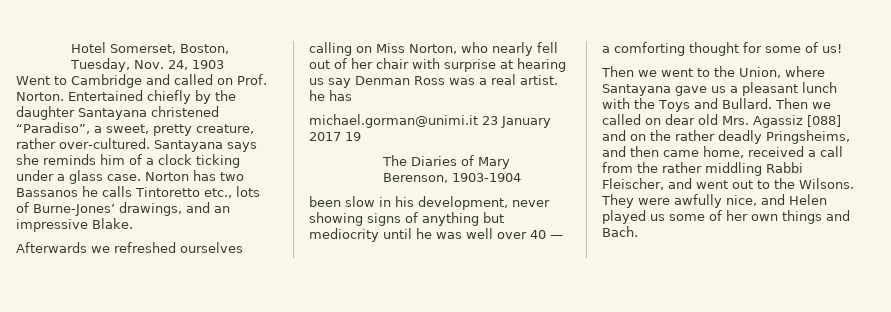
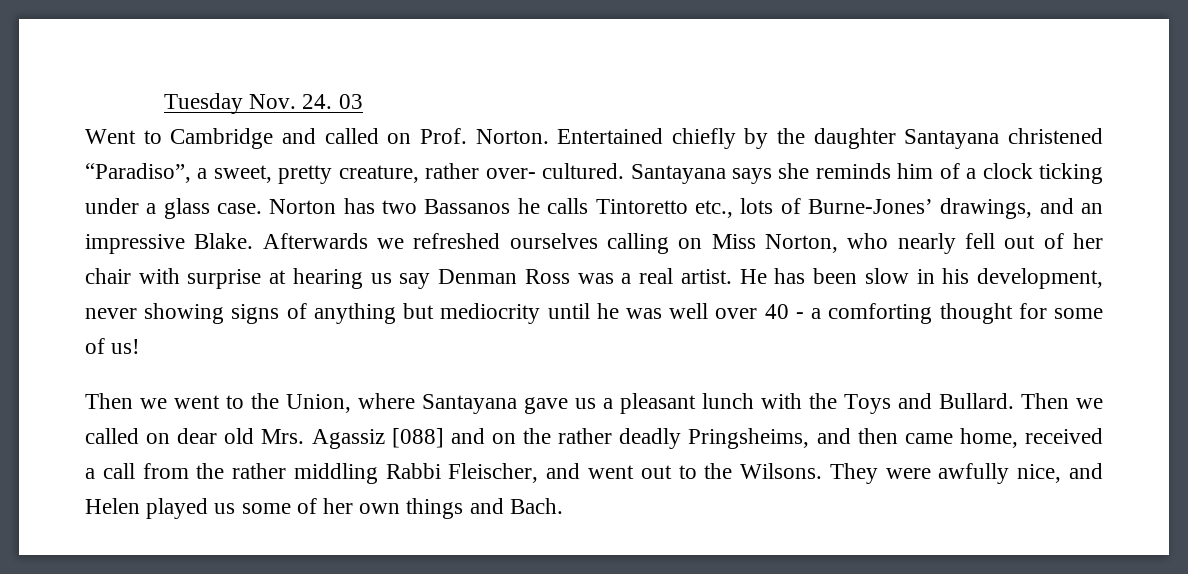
- Hotel Somerset, Boston, Tuesday, Nov. 24, 1903
+ Tuesday Nov. 24. 03
- Entertained chiefly by the daughter Santayana christened “Paradiso”, a sweet, pretty creature, rather over-cultured.
+ Entertained chiefly by the daughter Santayana christened “Paradiso”, a sweet, pretty creature, rather over- cultured.
- Norton has two Bassanos he calls Tintoretto etc., lots of Burne-Jones’ drawings, and an impressive Blake.
- Afterwards we refreshed ourselves calling on Miss Norton, who nearly fell out of her chair with surprise at hearing us say Denman Ross was a real artist. he has
- michael.gorman@unimi.it 23 January 2017 19
- The Diaries of Mary Berenson, 1903-1904
- been slow in his development, never showing signs of anything but mediocrity until he was well over 40 — a comforting thought for some of us!
+ Norton has two Bassanos he calls Tintoretto etc., lots of Burne-Jones’ drawings, and an impressive Blake. Afterwards we refreshed ourselves calling on Miss Norton, who nearly fell out of her chair with surprise at hearing us say Denman Ross was a real artist. He has been slow in his development, never showing signs of anything but mediocrity until he was well over 40 - a comforting thought for some of us!

